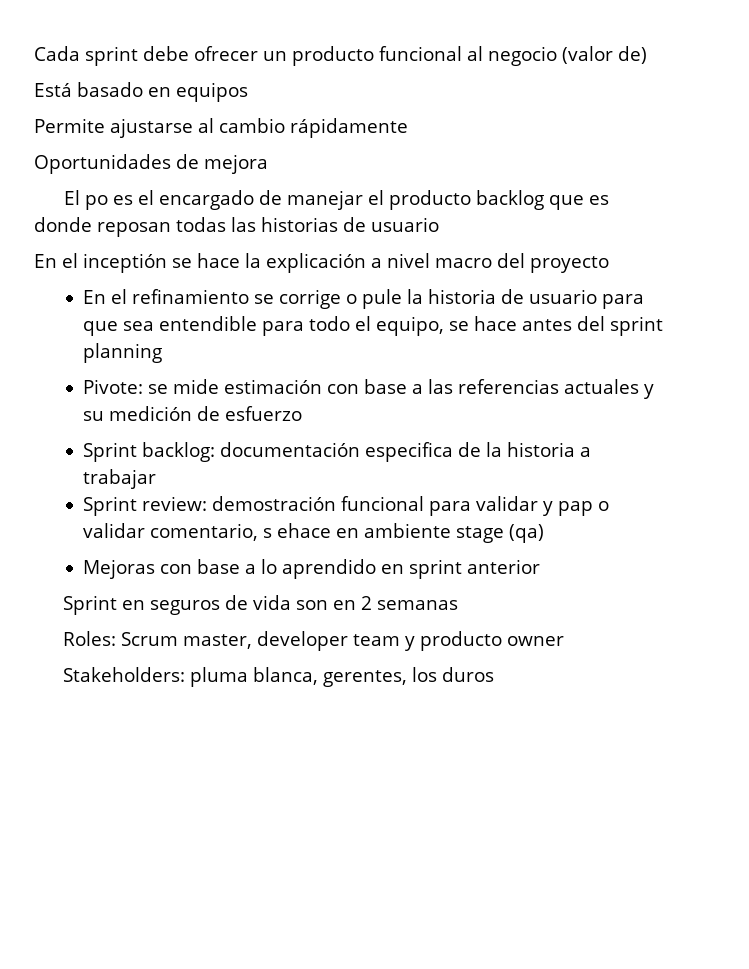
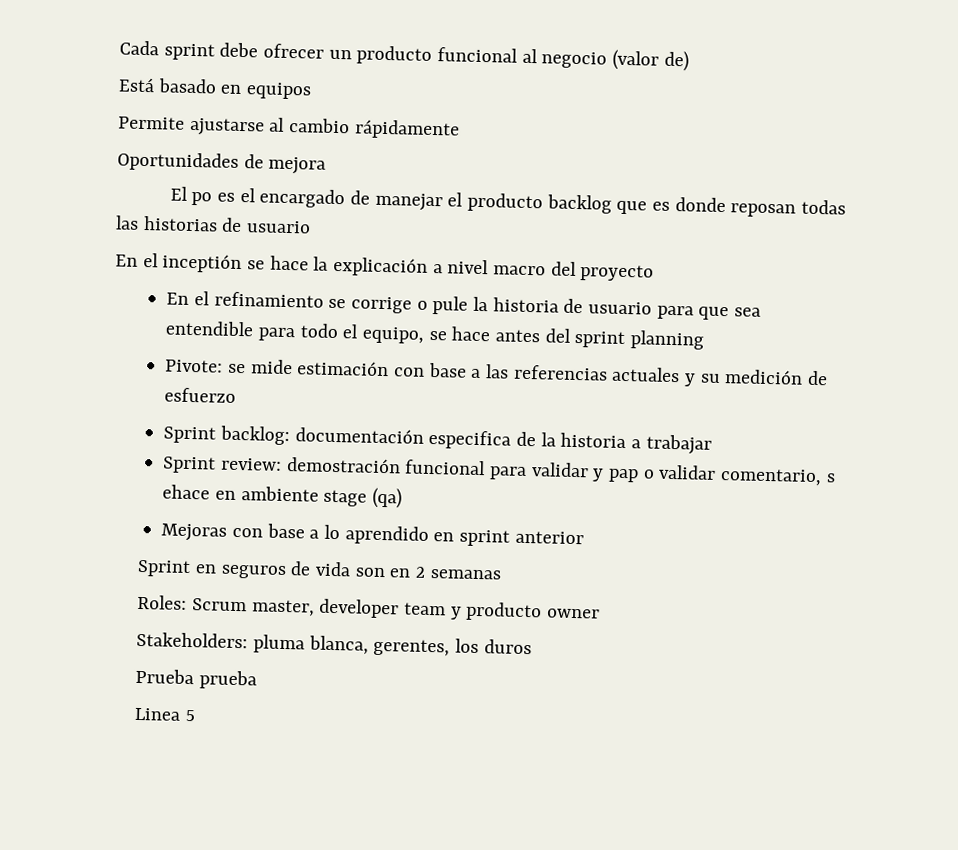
+ Prueba prueba
+ Linea 5

